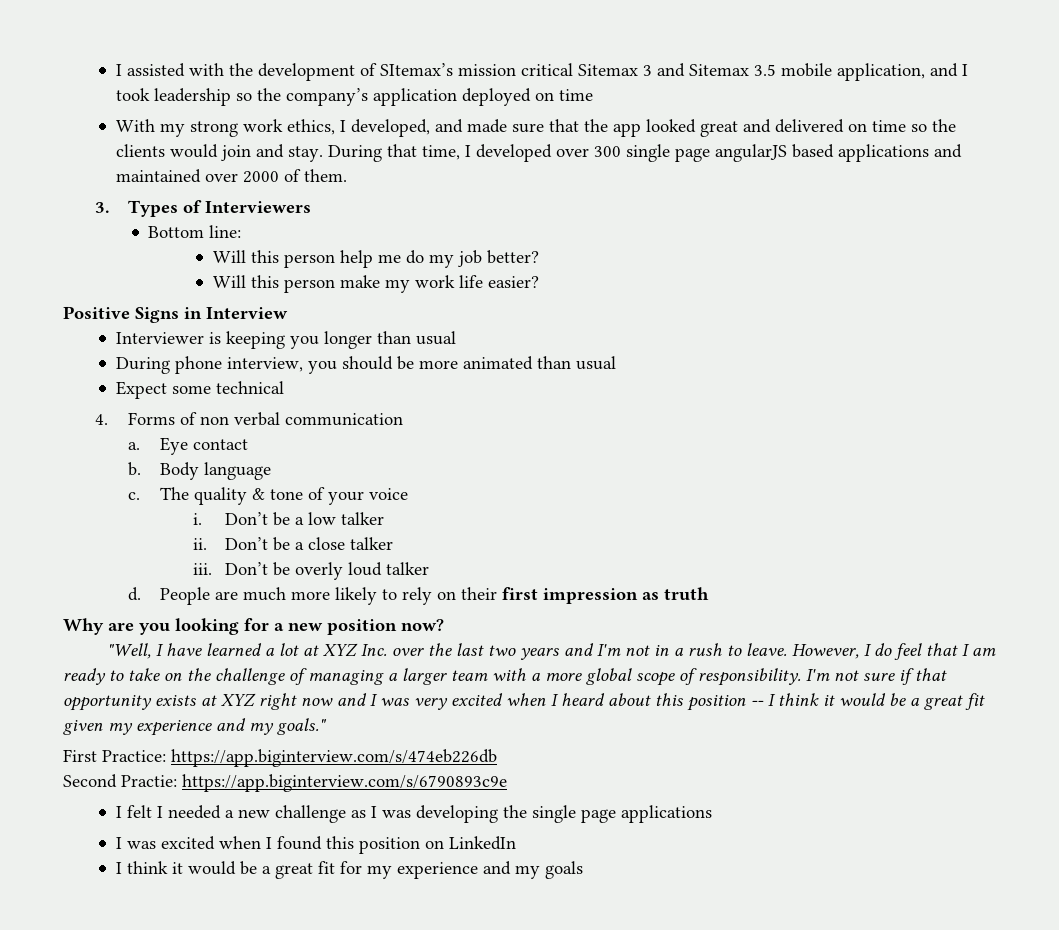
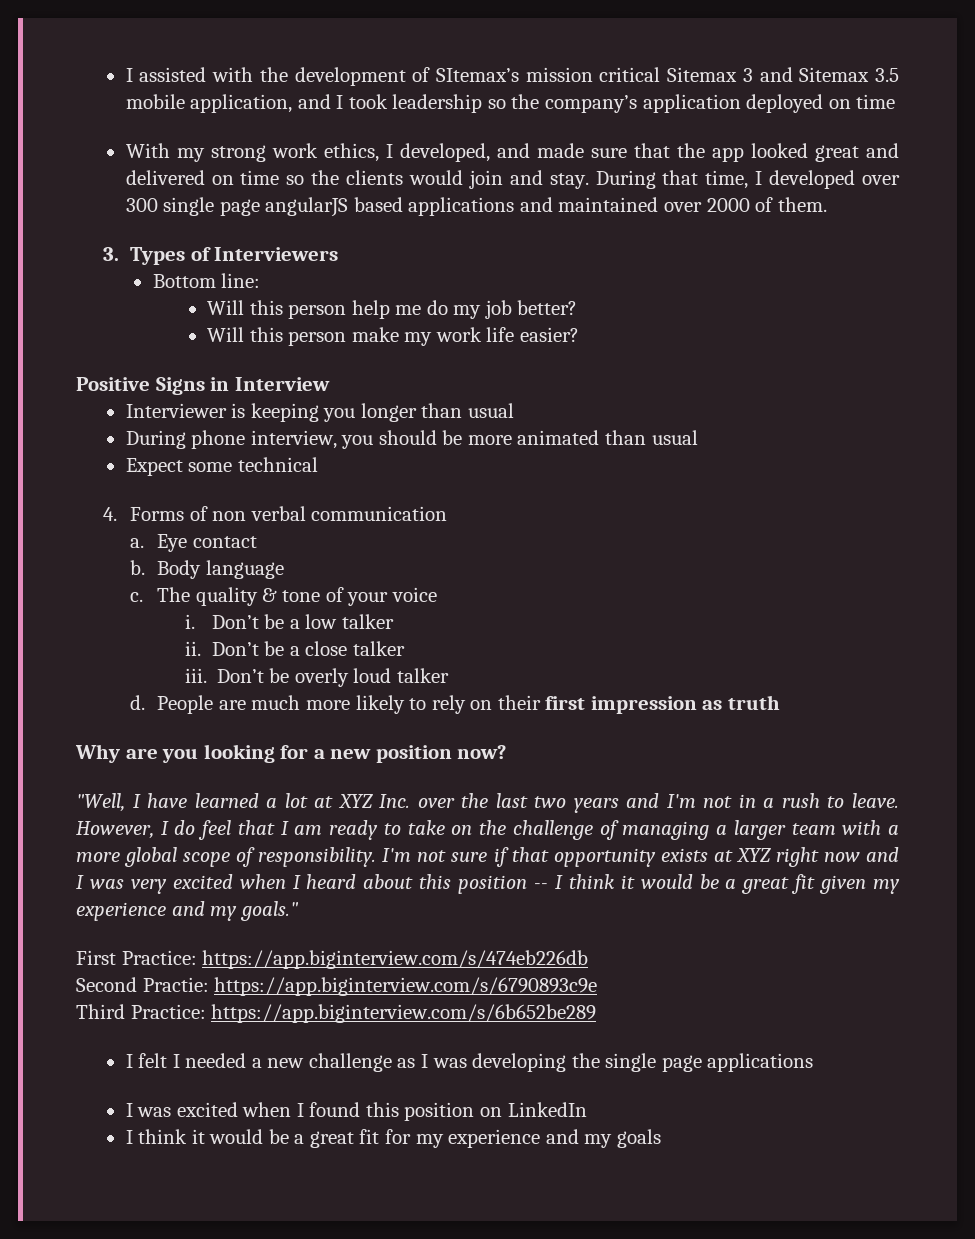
+ Third Practice: https://app.biginterview.com/s/6b652be289

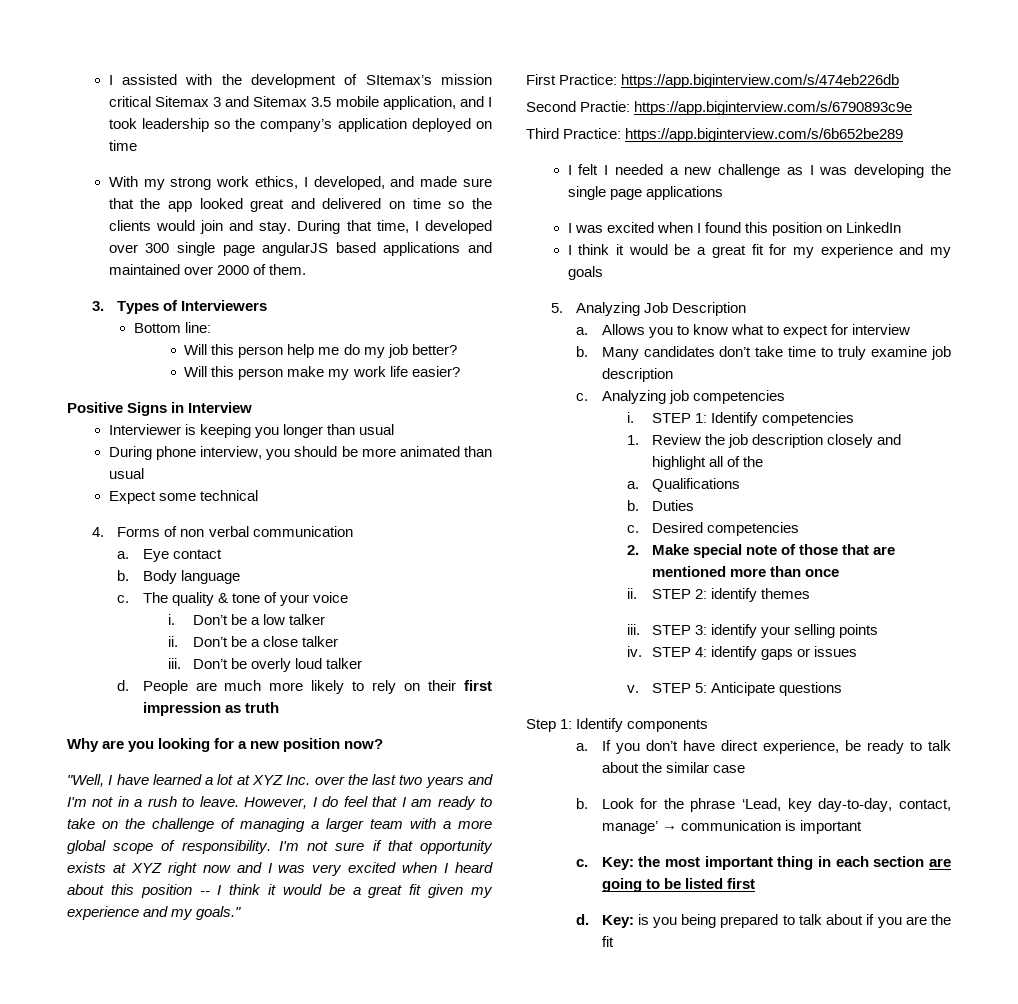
+ 5. Analyzing Job Description
+ a. Allows you to know what to expect for interview
+ b. Many candidates don’t take time to truly examine job description
+ c. Analyzing job competencies
+ i. STEP 1: Identify competencies
+ 1. Review the job description closely and highlight all of the
+ a. Qualifications
+ b. Duties
+ c. Desired competencies
+ 2. Make special note of those that are mentioned more than once
+ ii. STEP 2: identify themes
+ iii. STEP 3: identify your selling points
+ iv. STEP 4: identify gaps or issues
+ v. STEP 5: Anticipate questions
+ Step 1: Identify components
+ a. If you don’t have direct experience, be ready to talk about the similar case
+ b. Look for the phrase ‘Lead, key day-to-day, contact, manage’ → communication is important
+ c. Key: the most important thing in each section are going to be listed first
+ d. Key: is you being prepared to talk about if you are the fit

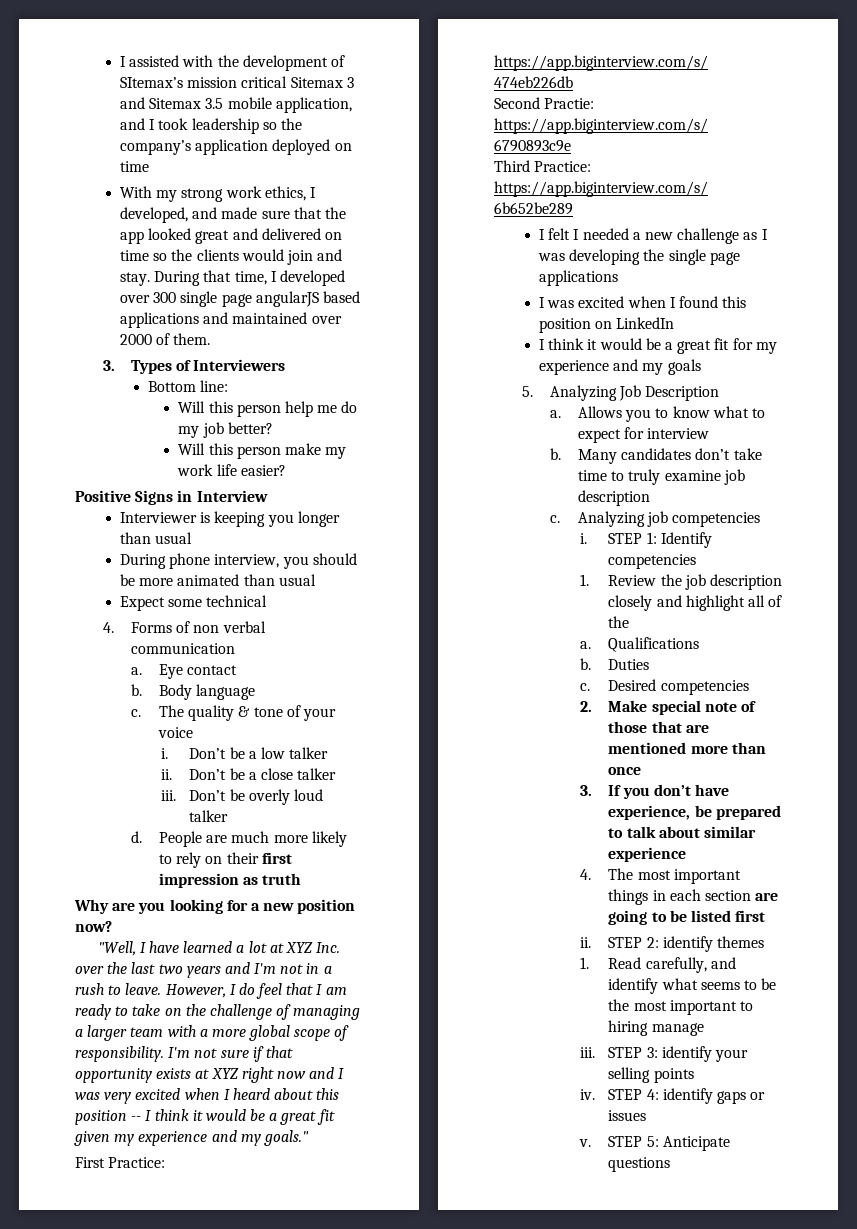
+ 3. If you don’t have experience, be prepared to talk about similar experience
+ 4. The most important things in each section are going to be listed first
  ii. STEP 2: identify themes
+ 1. Read carefully, and identify what seems to be the most important to hiring manage
- Step 1: Identify components
- a. If you don’t have direct experience, be ready to talk about the similar case
- b. Look for the phrase ‘Lead, key day-to-day, contact, manage’ → communication is important
- c. Key: the most important thing in each section are going to be listed first
- d. Key: is you being prepared to talk about if you are the fit

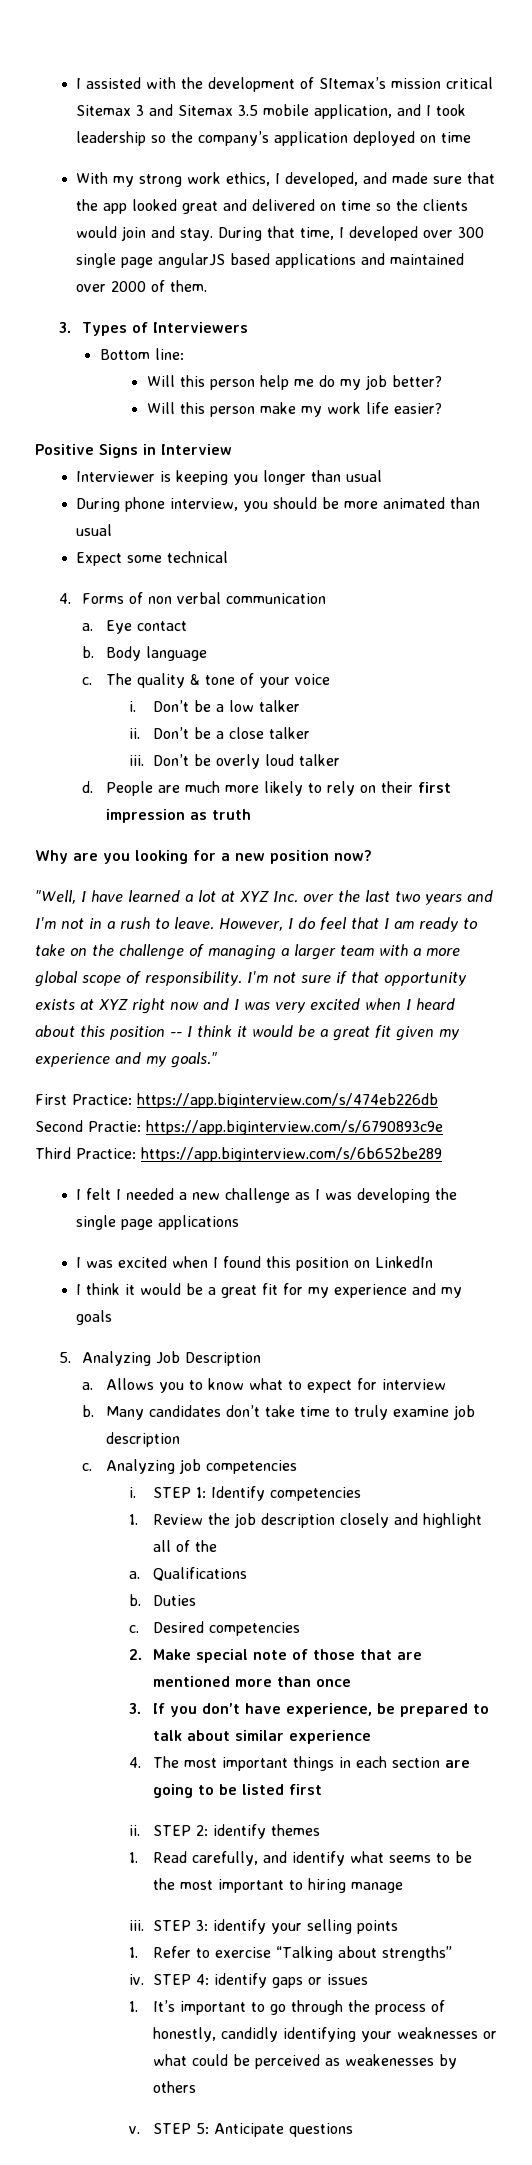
+ 1. Refer to exercise “Talking about strengths”
+ 1. It’s important to go through the process of honestly, candidly identifying your weaknesses or what could be perceived as weakenesses by others

